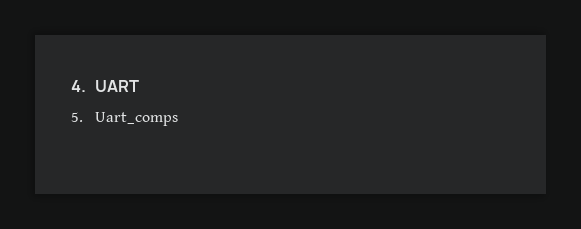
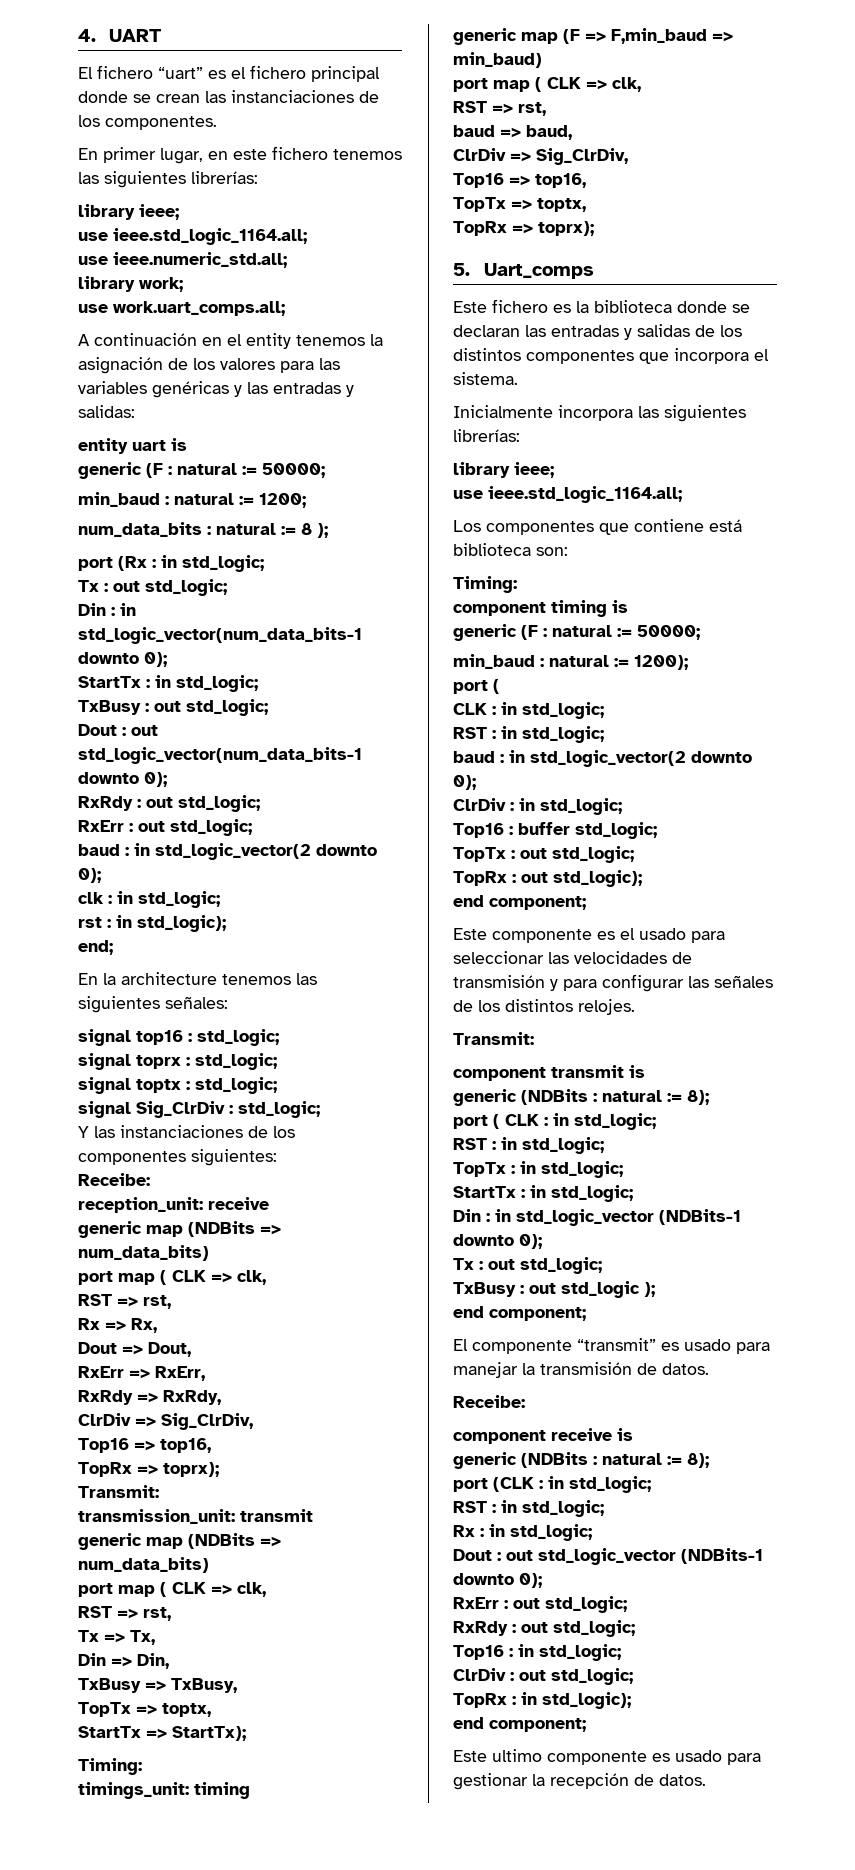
+ El fichero “uart” es el fichero principal donde se crean las instanciaciones de los componentes.
+ En primer lugar, en este fichero tenemos las siguientes librerías:
+ library ieee;
+ use ieee.std_logic_1164.all;
+ use ieee.numeric_std.all;
+ library work;
+ use work.uart_comps.all;
+ A continuación en el entity tenemos la asignación de los valores para las variables genéricas y las entradas y salidas:
+ entity uart is
+ generic (F : natural := 50000;
+ min_baud : natural := 1200;
+ num_data_bits : natural := 8 );
+ port (Rx : in std_logic;
+ Tx : out std_logic;
+ Din : in std_logic_vector(num_data_bits-1 downto 0);
+ StartTx : in std_logic;
+ TxBusy : out std_logic;
+ Dout : out std_logic_vector(num_data_bits-1 downto 0);
+ RxRdy : out std_logic;
+ RxErr : out std_logic;
+ baud : in std_logic_vector(2 downto 0);
+ clk : in std_logic;
+ rst : in std_logic);
+ end;
+ En la architecture tenemos las siguientes señales:
+ signal top16 : std_logic;
+ signal toprx : std_logic;
+ signal toptx : std_logic;
+ signal Sig_ClrDiv : std_logic;
+ Y las instanciaciones de los componentes siguientes:
+ Receibe:
+ reception_unit: receive
+ generic map (NDBits => num_data_bits)
+ port map ( CLK => clk,
+ RST => rst,
+ Rx => Rx,
+ Dout => Dout,
+ RxErr => RxErr,
+ RxRdy => RxRdy,
+ ClrDiv => Sig_ClrDiv,
+ Top16 => top16,
+ TopRx => toprx);
+ Transmit:
+ transmission_unit: transmit
+ generic map (NDBits => num_data_bits)
+ port map ( CLK => clk,
+ RST => rst,
+ Tx => Tx,
+ Din => Din,
+ TxBusy => TxBusy,
+ TopTx => toptx,
+ StartTx => StartTx);
+ Timing:
+ timings_unit: timing
+ generic map (F => F,min_baud => min_baud)
+ port map ( CLK => clk,
+ RST => rst,
+ baud => baud,
+ ClrDiv => Sig_ClrDiv,
+ Top16 => top16,
+ TopTx => toptx,
+ TopRx => toprx);
  5. Uart_comps
+ Este fichero es la biblioteca donde se declaran las entradas y salidas de los distintos componentes que incorpora el sistema.
+ Inicialmente incorpora las siguientes librerías:
+ library ieee;
+ use ieee.std_logic_1164.all;
+ Los componentes que contiene está biblioteca son:
+ Timing:
+ component timing is
+ generic (F : natural := 50000;
+ min_baud : natural := 1200);
+ port (
+ CLK : in std_logic;
+ RST : in std_logic;
+ baud : in std_logic_vector(2 downto 0);
+ ClrDiv : in std_logic;
+ Top16 : buffer std_logic;
+ TopTx : out std_logic;
+ TopRx : out std_logic);
+ end component;
+ Este componente es el usado para seleccionar las velocidades de transmisión y para configurar las señales de los distintos relojes.
+ Transmit:
+ component transmit is
+ generic (NDBits : natural := 8);
+ port ( CLK : in std_logic;
+ RST : in std_logic;
+ TopTx : in std_logic;
+ StartTx : in std_logic;
+ Din : in std_logic_vector (NDBits-1 downto 0);
+ Tx : out std_logic;
+ TxBusy : out std_logic );
+ end component;
+ El componente “transmit” es usado para manejar la transmisión de datos.
+ Receibe:
+ component receive is
+ generic (NDBits : natural := 8);
+ port (CLK : in std_logic;
+ RST : in std_logic;
+ Rx : in std_logic;
+ Dout : out std_logic_vector (NDBits-1 downto 0);
+ RxErr : out std_logic;
+ RxRdy : out std_logic;
+ Top16 : in std_logic;
+ ClrDiv : out std_logic;
+ TopRx : in std_logic);
+ end component;
+ Este ultimo componente es usado para gestionar la recepción de datos.

